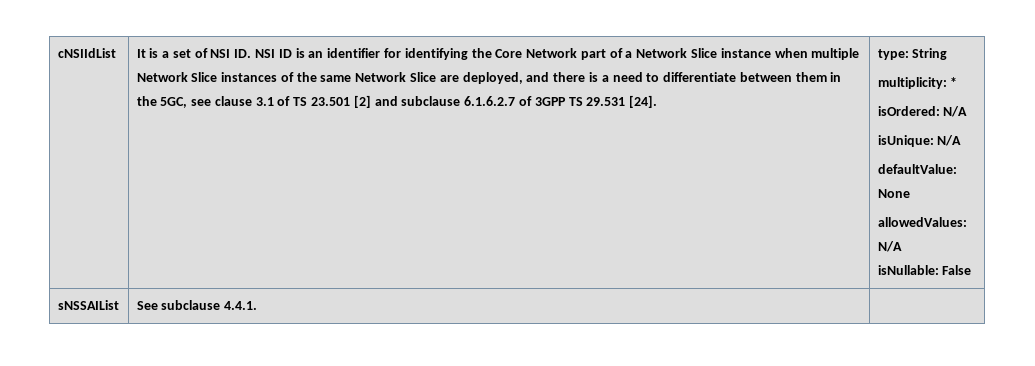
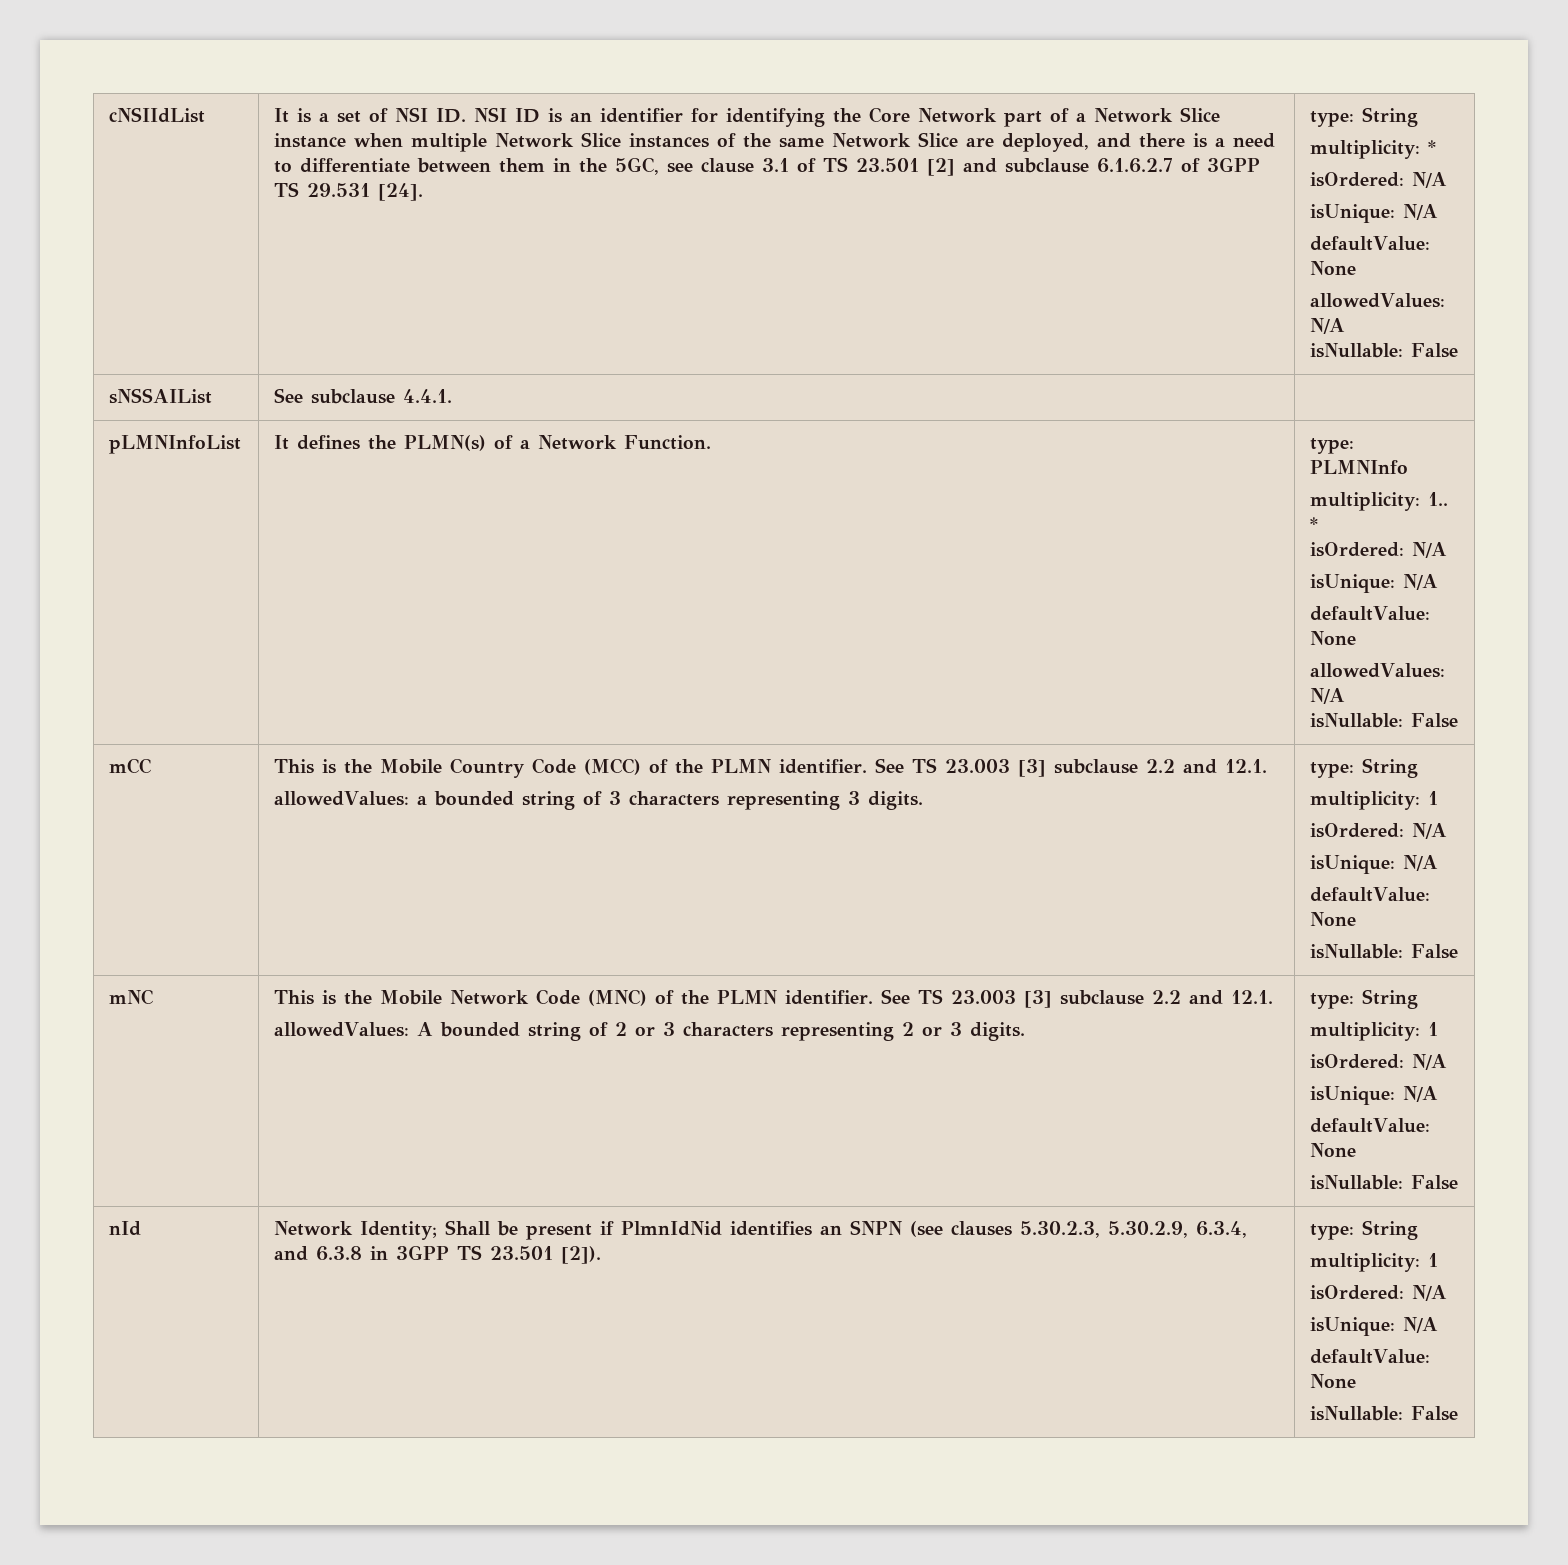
+ pLMNInfoList | It defines the PLMN(s) of a Network Function. | type: PLMNInfo
+ multiplicity: 1.. *
+ isOrdered: N/A
+ isUnique: N/A
+ defaultValue: None
+ allowedValues: N/A
+ isNullable: False
+ mCC | This is the Mobile Country Code (MCC) of the PLMN identifier. See TS 23.003 [3] subclause 2.2 and 12.1.
+ allowedValues: a bounded string of 3 characters representing 3 digits. | type: String
+ multiplicity: 1
+ isOrdered: N/A
+ isUnique: N/A
+ defaultValue: None
+ isNullable: False
+ mNC | This is the Mobile Network Code (MNC) of the PLMN identifier. See TS 23.003 [3] subclause 2.2 and 12.1.
+ allowedValues: A bounded string of 2 or 3 characters representing 2 or 3 digits. | type: String
+ multiplicity: 1
+ isOrdered: N/A
+ isUnique: N/A
+ defaultValue: None
+ isNullable: False
+ nId | Network Identity; Shall be present if PlmnIdNid identifies an SNPN (see clauses 5.30.2.3, 5.30.2.9, 6.3.4, and 6.3.8 in 3GPP TS 23.501 [2]). | type: String
+ multiplicity: 1
+ isOrdered: N/A
+ isUnique: N/A
+ defaultValue: None
+ isNullable: False

